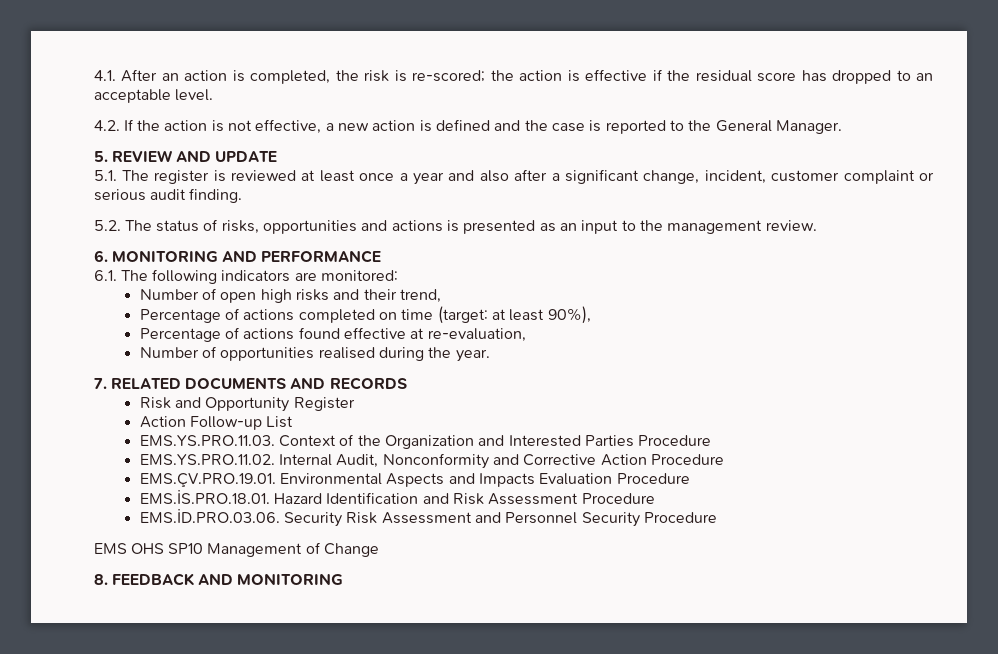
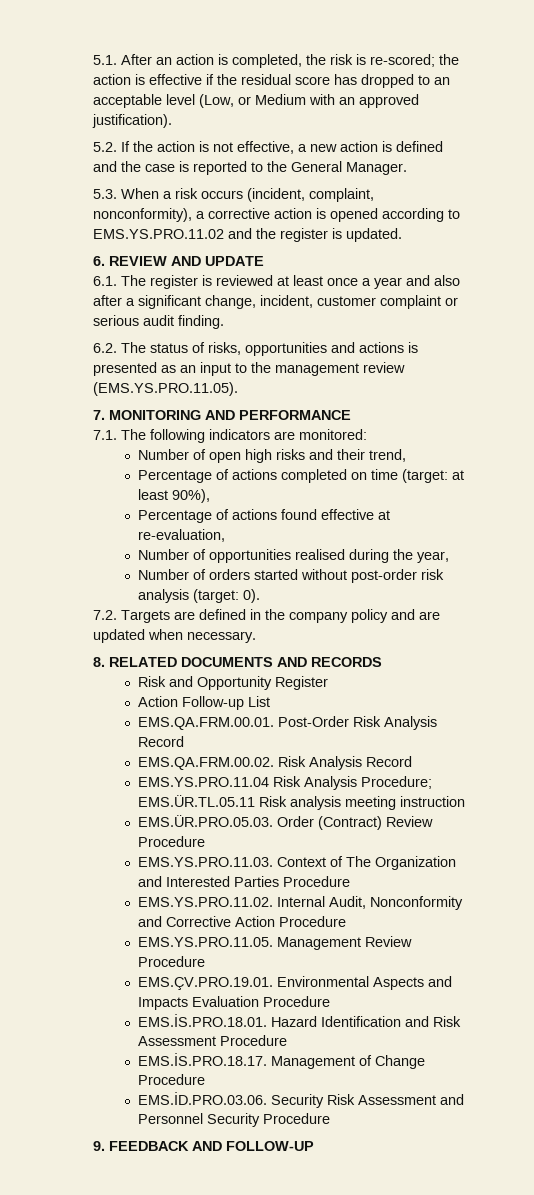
- 4.1. After an action is completed, the risk is re-scored; the action is effective if the residual score has dropped to an acceptable level.
- 4.2. If the action is not effective, a new action is defined and the case is reported to the General Manager.
+ 5.1. After an action is completed, the risk is re-scored; the action is effective if the residual score has dropped to an acceptable level (Low, or Medium with an approved justification).
+ 5.2. If the action is not effective, a new action is defined and the case is reported to the General Manager.
- 5. REVIEW AND UPDATE
+ 5.3. When a risk occurs (incident, complaint, nonconformity), a corrective action is opened according to EMS.YS.PRO.11.02 and the register is updated.
+ 6. REVIEW AND UPDATE
- 5.1. The register is reviewed at least once a year and also after a significant change, incident, customer complaint or serious audit finding.
+ 6.1. The register is reviewed at least once a year and also after a significant change, incident, customer complaint or serious audit finding.
- 5.2. The status of risks, opportunities and actions is presented as an input to the management review.
- 6. MONITORING AND PERFORMANCE
+ 6.2. The status of risks, opportunities and actions is presented as an input to the management review (EMS.YS.PRO.11.05).
+ 7. MONITORING AND PERFORMANCE
- 6.1. The following indicators are monitored:
+ 7.1. The following indicators are monitored:
- Number of opportunities realised during the year.
- 7. RELATED DOCUMENTS AND RECORDS
+ Number of opportunities realised during the year,
+ Number of orders started without post-order risk analysis (target: 0).
+ 7.2. Targets are defined in the company policy and are updated when necessary.
+ 8. RELATED DOCUMENTS AND RECORDS
+ EMS.QA.FRM.00.01. Post-Order Risk Analysis Record
+ EMS.QA.FRM.00.02. Risk Analysis Record
+ EMS.YS.PRO.11.04 Risk Analysis Procedure; EMS.ÜR.TL.05.11 Risk analysis meeting instruction
+ EMS.ÜR.PRO.05.03. Order (Contract) Review Procedure
- EMS.YS.PRO.11.03. Context of the Organization and Interested Parties Procedure
+ EMS.YS.PRO.11.03. Context of The Organization and Interested Parties Procedure
+ EMS.YS.PRO.11.05. Management Review Procedure
+ EMS.İS.PRO.18.17. Management of Change Procedure
- EMS OHS SP10 Management of Change
- 8. FEEDBACK AND MONITORING
+ 9. FEEDBACK AND FOLLOW-UP

